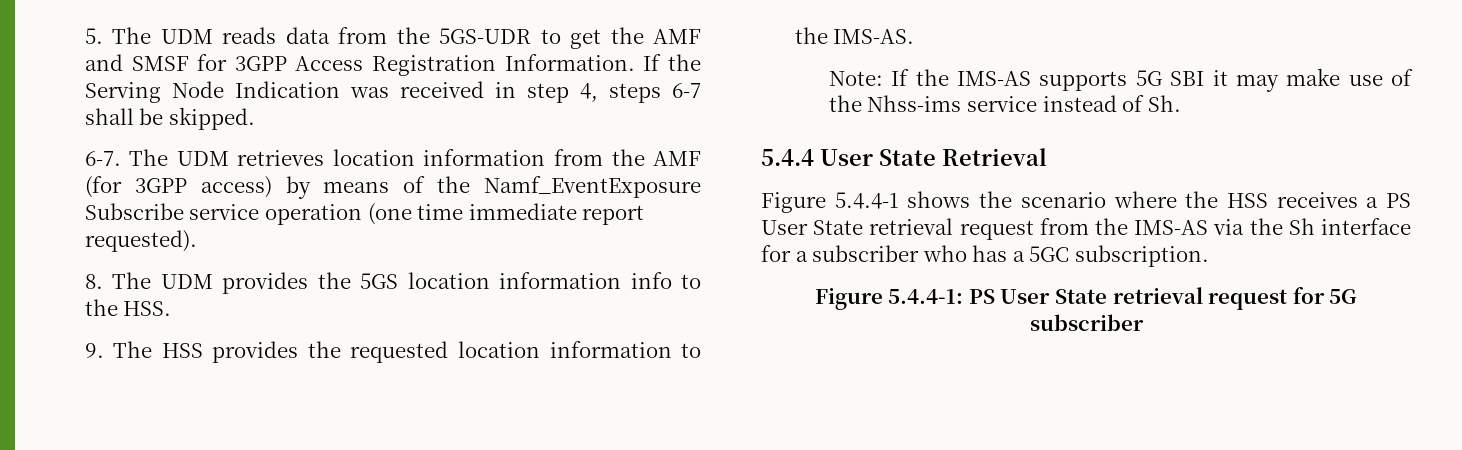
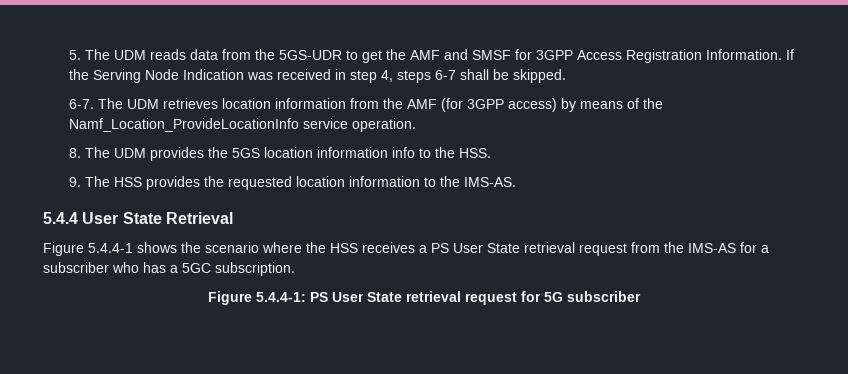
- The UDM retrieves location information from the AMF (for 3GPP access) by means of the Namf_EventExposure Subscribe service operation (one time immediate report requested).
+ The UDM retrieves location information from the AMF (for 3GPP access) by means of the Namf_Location_ProvideLocationInfo service operation.
- Note: If the IMS-AS supports 5G SBI it may make use of the Nhss-ims service instead of Sh.
- Figure 5.4.4-1 shows the scenario where the HSS receives a PS User State retrieval request from the IMS-AS via the Sh interface for a subscriber who has a 5GC subscription.
+ Figure 5.4.4-1 shows the scenario where the HSS receives a PS User State retrieval request from the IMS-AS for a subscriber who has a 5GC subscription.

